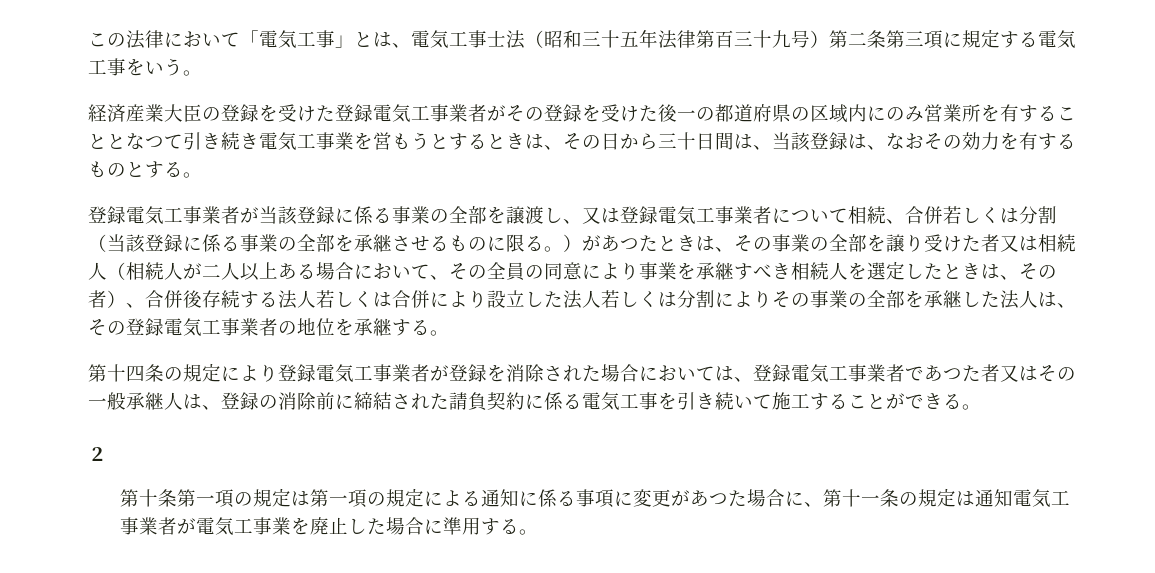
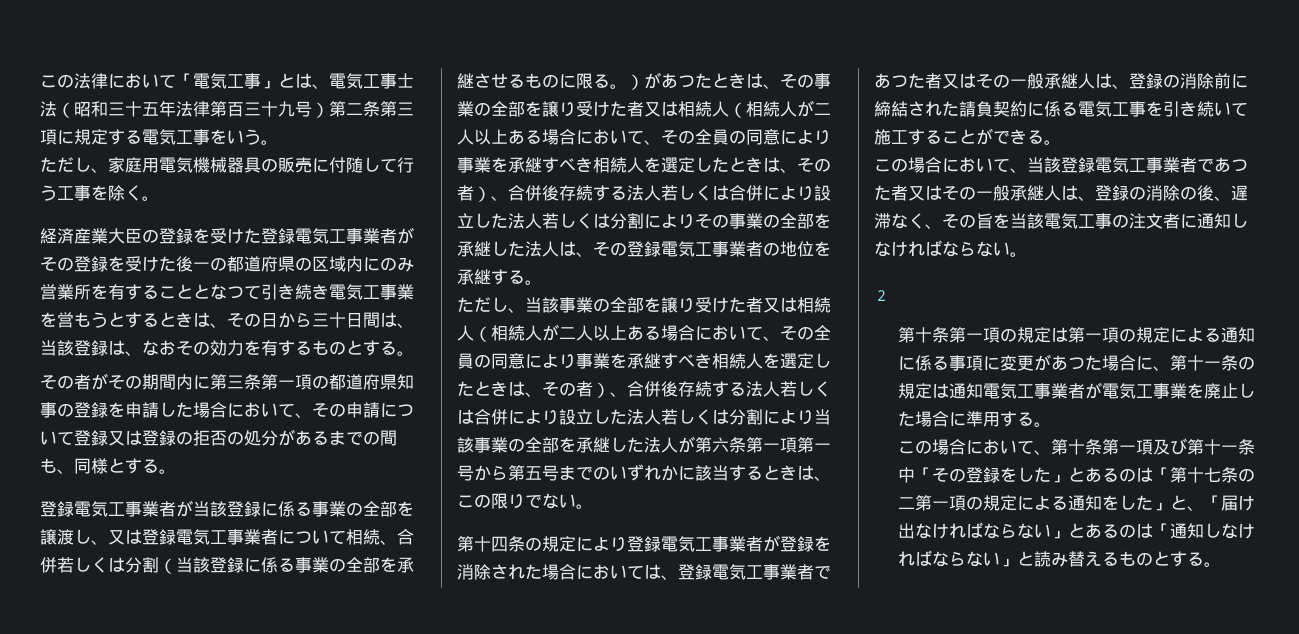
+ ただし、家庭用電気機械器具の販売に付随して行う工事を除く。
+ その者がその期間内に第三条第一項の都道府県知事の登録を申請した場合において、その申請について登録又は登録の拒否の処分があるまでの間も、同様とする。
+ ただし、当該事業の全部を譲り受けた者又は相続人（相続人が二人以上ある場合において、その全員の同意により事業を承継すべき相続人を選定したときは、その者）、合併後存続する法人若しくは合併により設立した法人若しくは分割により当該事業の全部を承継した法人が第六条第一項第一号から第五号までのいずれかに該当するときは、この限りでない。
+ この場合において、当該登録電気工事業者であつた者又はその一般承継人は、登録の消除の後、遅滞なく、その旨を当該電気工事の注文者に通知しなければならない。
+ この場合において、第十条第一項及び第十一条中「その登録をした」とあるのは「第十七条の二第一項の規定による通知をした」と、「届け出なければならない」とあるのは「通知しなければならない」と読み替えるものとする。

